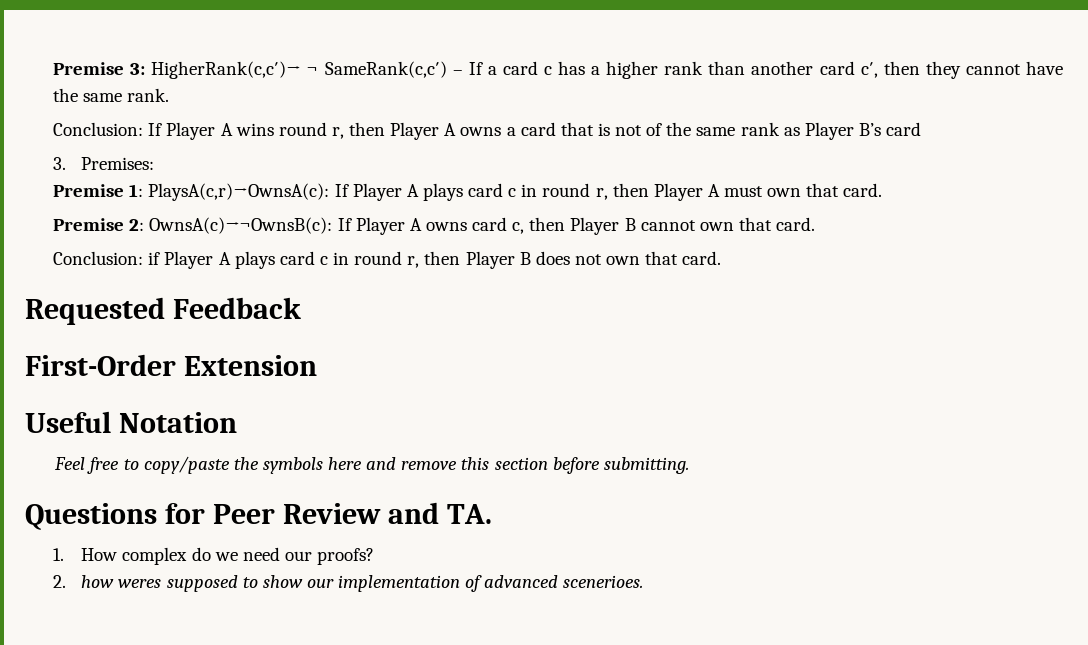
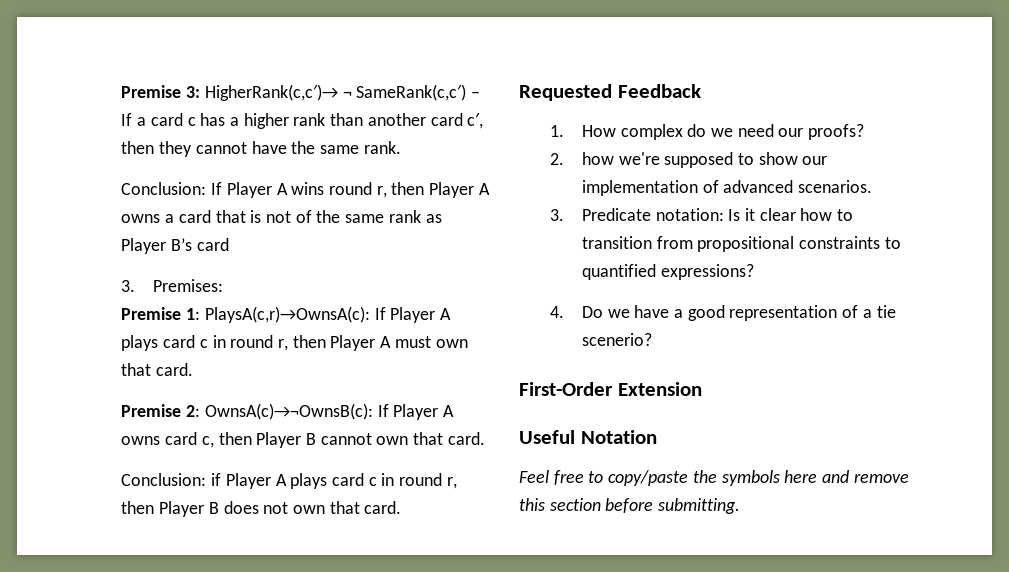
+ 1. How complex do we need our proofs?
+ 2. how we're supposed to show our implementation of advanced scenarios.
+ 3. Predicate notation: Is it clear how to transition from propositional constraints to quantified expressions?
+ 4. Do we have a good representation of a tie scenerio?
- Questions for Peer Review and TA.
- 1. How complex do we need our proofs?
- 2. how weres supposed to show our implementation of advanced scenerioes.

